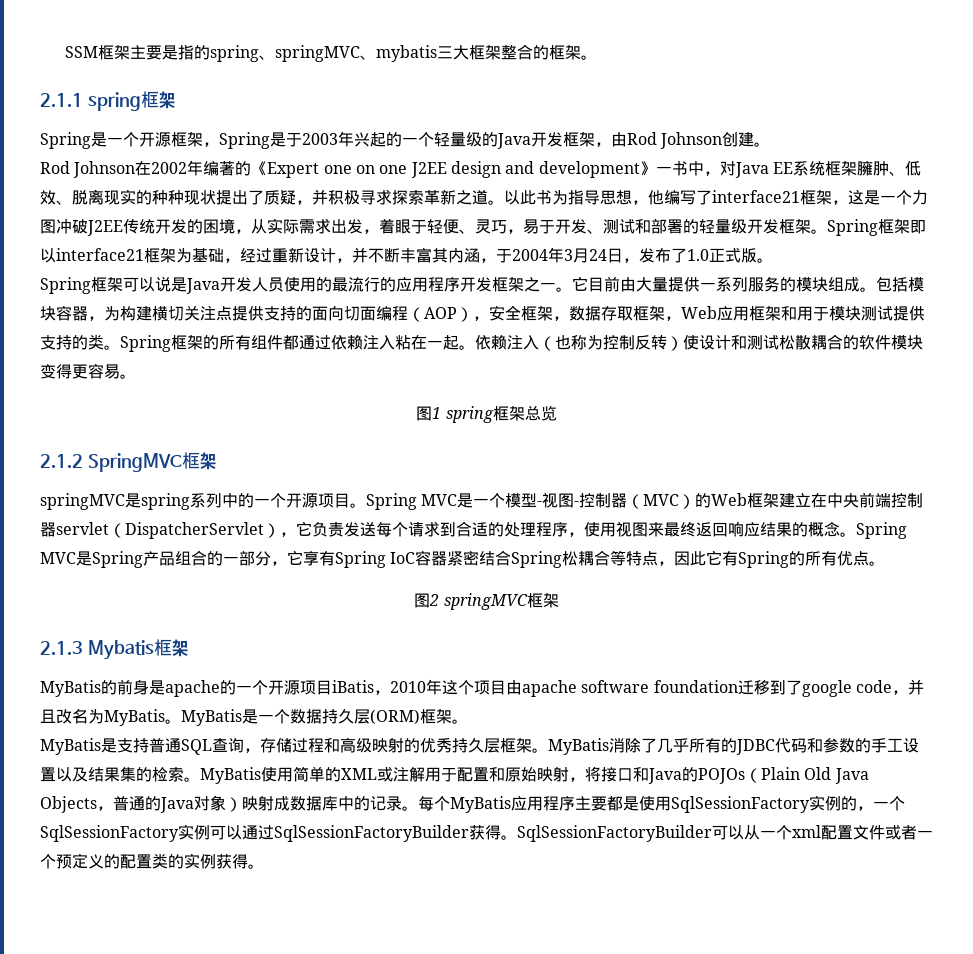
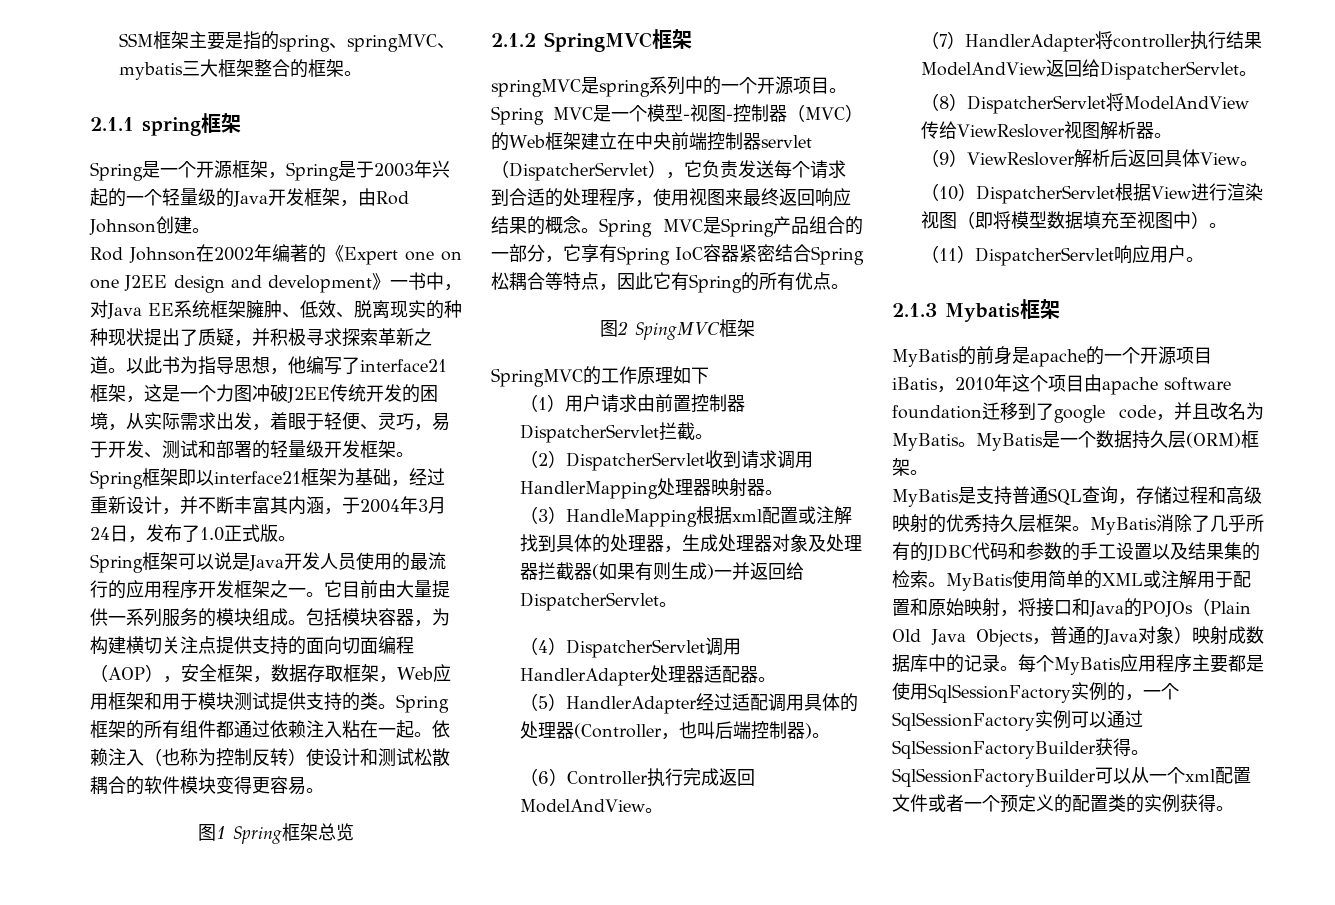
- 图1 spring框架总览
+ 图1 Spring框架总览
- 图2 springMVC框架
+ 图2 SpingMVC框架
+ SpringMVC的工作原理如下
+ （1）用户请求由前置控制器DispatcherServlet拦截。
+ （2）DispatcherServlet收到请求调用HandlerMapping处理器映射器。
+ （3）HandleMapping根据xml配置或注解找到具体的处理器，生成处理器对象及处理器拦截器(如果有则生成)一并返回给DispatcherServlet。
+ （4）DispatcherServlet调用HandlerAdapter处理器适配器。
+ （5）HandlerAdapter经过适配调用具体的处理器(Controller，也叫后端控制器)。
+ （6）Controller执行完成返回ModelAndView。
+ （7）HandlerAdapter将controller执行结果ModelAndView返回给DispatcherServlet。
+ （8）DispatcherServlet将ModelAndView传给ViewReslover视图解析器。
+ （9）ViewReslover解析后返回具体View。
+ （10）DispatcherServlet根据View进行渲染视图（即将模型数据填充至视图中）。
+ （11）DispatcherServlet响应用户。

